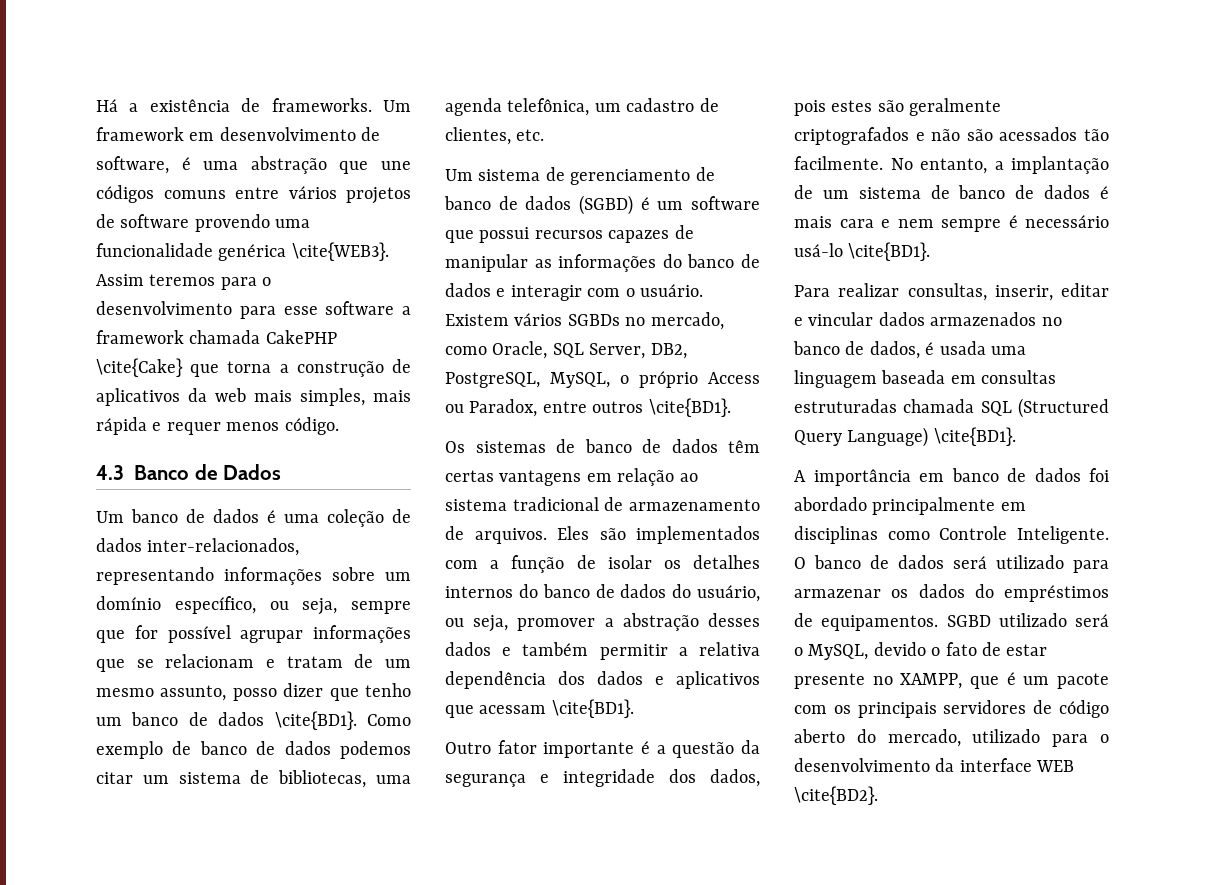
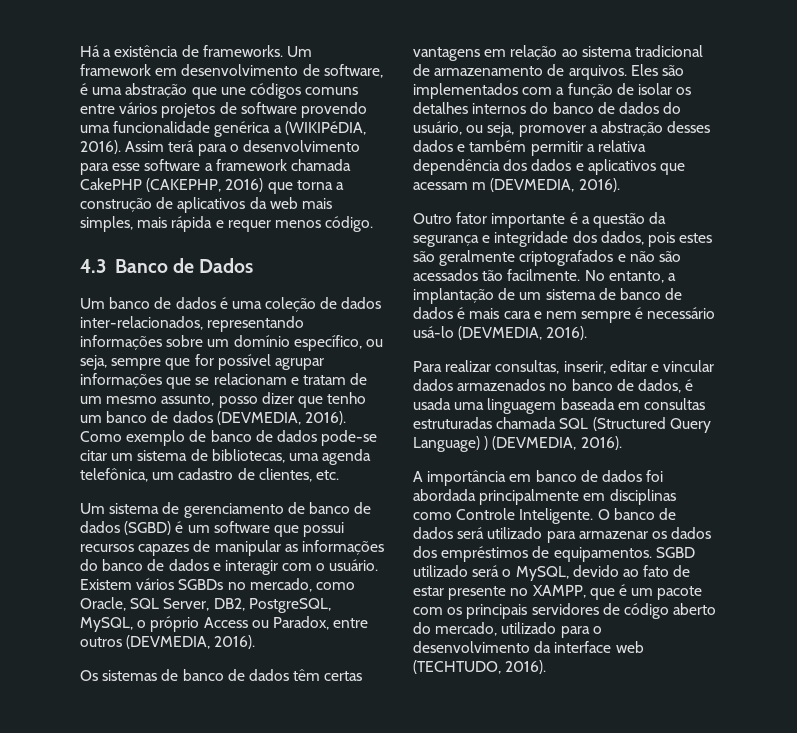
- Um framework em desenvolvimento de software, é uma abstração que une códigos comuns entre vários projetos de software provendo uma funcionalidade genérica \cite{WEB3}. Assim teremos para o desenvolvimento para esse software a framework chamada CakePHP \cite{Cake} que torna a construção de aplicativos da web mais simples, mais rápida e requer menos código.
+ Um framework em desenvolvimento de software, é uma abstração que une códigos comuns entre vários projetos de software provendo uma funcionalidade genérica a (WIKIPéDIA, 2016). Assim terá para o desenvolvimento para esse software a framework chamada CakePHP (CAKEPHP, 2016) que torna a construção de aplicativos da web mais simples, mais rápida e requer menos código.
- Um banco de dados é uma coleção de dados inter-relacionados, representando informações sobre um domínio específico, ou seja, sempre que for possível agrupar informações que se relacionam e tratam de um mesmo assunto, posso dizer que tenho um banco de dados \cite{BD1}.
+ Um banco de dados é uma coleção de dados inter-relacionados, representando informações sobre um domínio específico, ou seja, sempre que for possível agrupar informações que se relacionam e tratam de um mesmo assunto, posso dizer que tenho um banco de dados (DEVMEDIA, 2016).
- Como exemplo de banco de dados podemos citar um sistema de bibliotecas, uma agenda telefônica, um cadastro de clientes, etc.
+ Como exemplo de banco de dados pode-se citar um sistema de bibliotecas, uma agenda telefônica, um cadastro de clientes, etc.
- Existem vários SGBDs no mercado, como Oracle, SQL Server, DB2, PostgreSQL, MySQL, o próprio Access ou Paradox, entre outros \cite{BD1}.
+ Existem vários SGBDs no mercado, como Oracle, SQL Server, DB2, PostgreSQL, MySQL, o próprio Access ou Paradox, entre outros (DEVMEDIA, 2016).
- Eles são implementados com a função de isolar os detalhes internos do banco de dados do usuário, ou seja, promover a abstração desses dados e também permitir a relativa dependência dos dados e aplicativos que acessam \cite{BD1}.
+ Eles são implementados com a função de isolar os detalhes internos do banco de dados do usuário, ou seja, promover a abstração desses dados e também permitir a relativa dependência dos dados e aplicativos que acessam m (DEVMEDIA, 2016).
- No entanto, a implantação de um sistema de banco de dados é mais cara e nem sempre é necessário usá-lo \cite{BD1}.
+ No entanto, a implantação de um sistema de banco de dados é mais cara e nem sempre é necessário usá-lo (DEVMEDIA, 2016).
- Para realizar consultas, inserir, editar e vincular dados armazenados no banco de dados, é usada uma linguagem baseada em consultas estruturadas chamada SQL (Structured Query Language) \cite{BD1}.
+ Para realizar consultas, inserir, editar e vincular dados armazenados no banco de dados, é usada uma linguagem baseada em consultas estruturadas chamada SQL (Structured Query Language) ) (DEVMEDIA, 2016).
- A importância em banco de dados foi abordado principalmente em disciplinas como Controle Inteligente.
+ A importância em banco de dados foi abordada principalmente em disciplinas como Controle Inteligente.
- O banco de dados será utilizado para armazenar os dados do empréstimos de equipamentos.
+ O banco de dados será utilizado para armazenar os dados dos empréstimos de equipamentos.
- SGBD utilizado será o MySQL, devido o fato de estar presente no XAMPP, que é um pacote com os principais servidores de código aberto do mercado, utilizado para o desenvolvimento da interface WEB \cite{BD2}.
+ SGBD utilizado será o MySQL, devido ao fato de estar presente no XAMPP, que é um pacote com os principais servidores de código aberto do mercado, utilizado para o desenvolvimento da interface web (TECHTUDO, 2016).

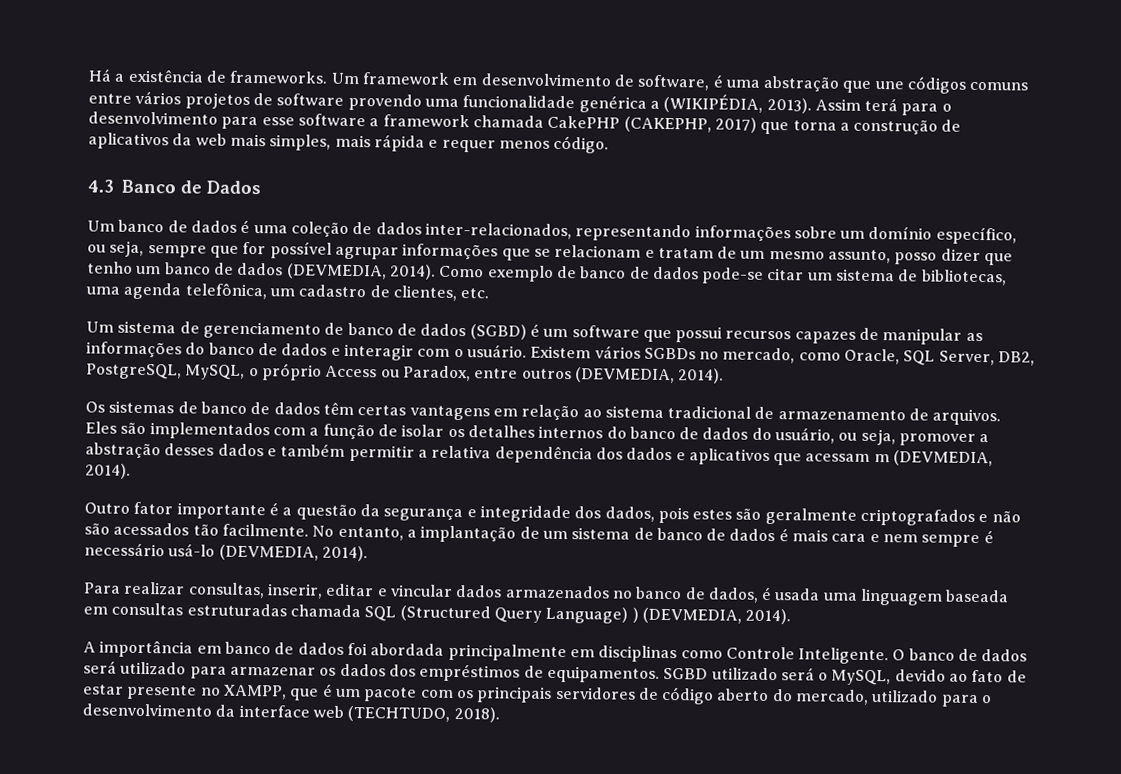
- Um framework em desenvolvimento de software, é uma abstração que une códigos comuns entre vários projetos de software provendo uma funcionalidade genérica a (WIKIPéDIA, 2016).
+ Um framework em desenvolvimento de software, é uma abstração que une códigos comuns entre vários projetos de software provendo uma funcionalidade genérica a (WIKIPÉDIA, 2013).
- Assim terá para o desenvolvimento para esse software a framework chamada CakePHP (CAKEPHP, 2016) que torna a construção de aplicativos da web mais simples, mais rápida e requer menos código.
+ Assim terá para o desenvolvimento para esse software a framework chamada CakePHP (CAKEPHP, 2017) que torna a construção de aplicativos da web mais simples, mais rápida e requer menos código.
- Um banco de dados é uma coleção de dados inter-relacionados, representando informações sobre um domínio específico, ou seja, sempre que for possível agrupar informações que se relacionam e tratam de um mesmo assunto, posso dizer que tenho um banco de dados (DEVMEDIA, 2016).
+ Um banco de dados é uma coleção de dados inter-relacionados, representando informações sobre um domínio específico, ou seja, sempre que for possível agrupar informações que se relacionam e tratam de um mesmo assunto, posso dizer que tenho um banco de dados (DEVMEDIA, 2014).
- Existem vários SGBDs no mercado, como Oracle, SQL Server, DB2, PostgreSQL, MySQL, o próprio Access ou Paradox, entre outros (DEVMEDIA, 2016).
+ Existem vários SGBDs no mercado, como Oracle, SQL Server, DB2, PostgreSQL, MySQL, o próprio Access ou Paradox, entre outros (DEVMEDIA, 2014).
- Eles são implementados com a função de isolar os detalhes internos do banco de dados do usuário, ou seja, promover a abstração desses dados e também permitir a relativa dependência dos dados e aplicativos que acessam m (DEVMEDIA, 2016).
+ Eles são implementados com a função de isolar os detalhes internos do banco de dados do usuário, ou seja, promover a abstração desses dados e também permitir a relativa dependência dos dados e aplicativos que acessam m (DEVMEDIA, 2014).
- No entanto, a implantação de um sistema de banco de dados é mais cara e nem sempre é necessário usá-lo (DEVMEDIA, 2016).
+ No entanto, a implantação de um sistema de banco de dados é mais cara e nem sempre é necessário usá-lo (DEVMEDIA, 2014).
- Para realizar consultas, inserir, editar e vincular dados armazenados no banco de dados, é usada uma linguagem baseada em consultas estruturadas chamada SQL (Structured Query Language) ) (DEVMEDIA, 2016).
+ Para realizar consultas, inserir, editar e vincular dados armazenados no banco de dados, é usada uma linguagem baseada em consultas estruturadas chamada SQL (Structured Query Language) ) (DEVMEDIA, 2014).
- SGBD utilizado será o MySQL, devido ao fato de estar presente no XAMPP, que é um pacote com os principais servidores de código aberto do mercado, utilizado para o desenvolvimento da interface web (TECHTUDO, 2016).
+ SGBD utilizado será o MySQL, devido ao fato de estar presente no XAMPP, que é um pacote com os principais servidores de código aberto do mercado, utilizado para o desenvolvimento da interface web (TECHTUDO, 2018).

